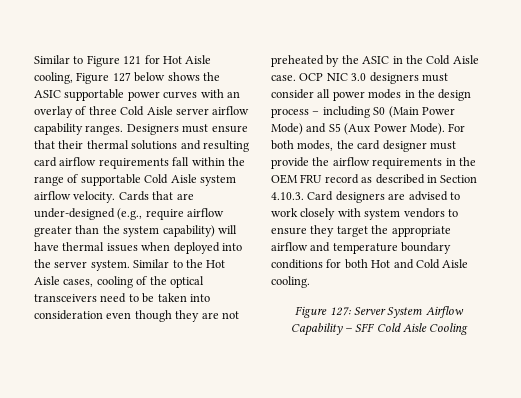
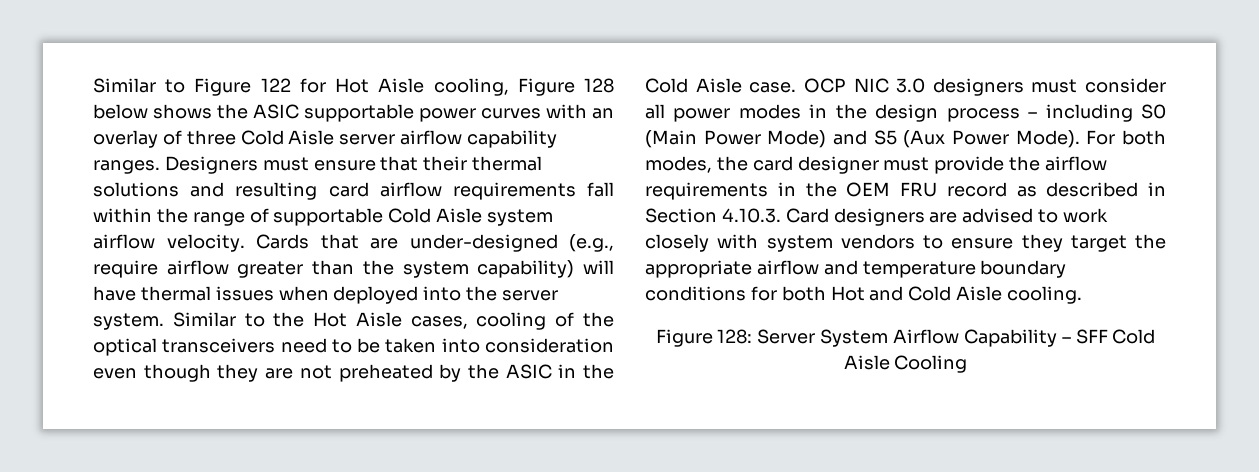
- Similar to Figure 121 for Hot Aisle cooling, Figure 127 below shows the ASIC supportable power curves with an overlay of three Cold Aisle server airflow capability ranges.
+ Similar to Figure 122 for Hot Aisle cooling, Figure 128 below shows the ASIC supportable power curves with an overlay of three Cold Aisle server airflow capability ranges.
- Figure 127: Server System Airflow Capability – SFF Cold Aisle Cooling
+ Figure 128: Server System Airflow Capability – SFF Cold Aisle Cooling

